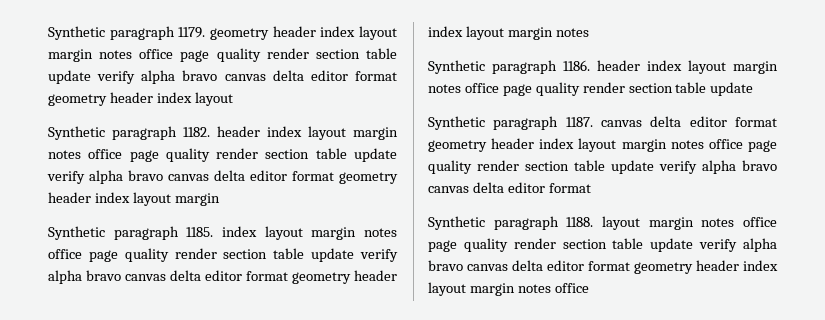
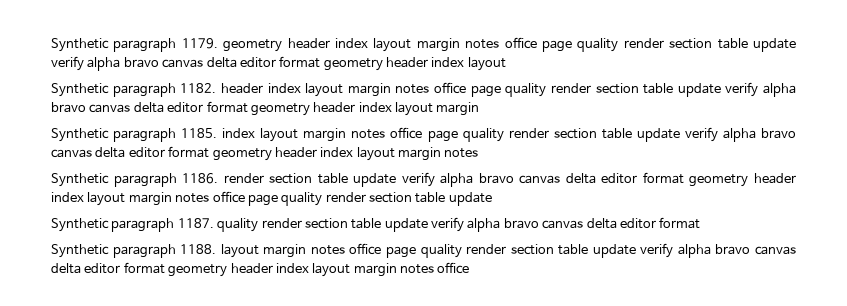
- Synthetic paragraph 1186. header index layout margin notes office page quality render section table update
+ Synthetic paragraph 1186. render section table update verify alpha bravo canvas delta editor format geometry header index layout margin notes office page quality render section table update
- Synthetic paragraph 1187. canvas delta editor format geometry header index layout margin notes office page quality render section table update verify alpha bravo canvas delta editor format
+ Synthetic paragraph 1187. quality render section table update verify alpha bravo canvas delta editor format

